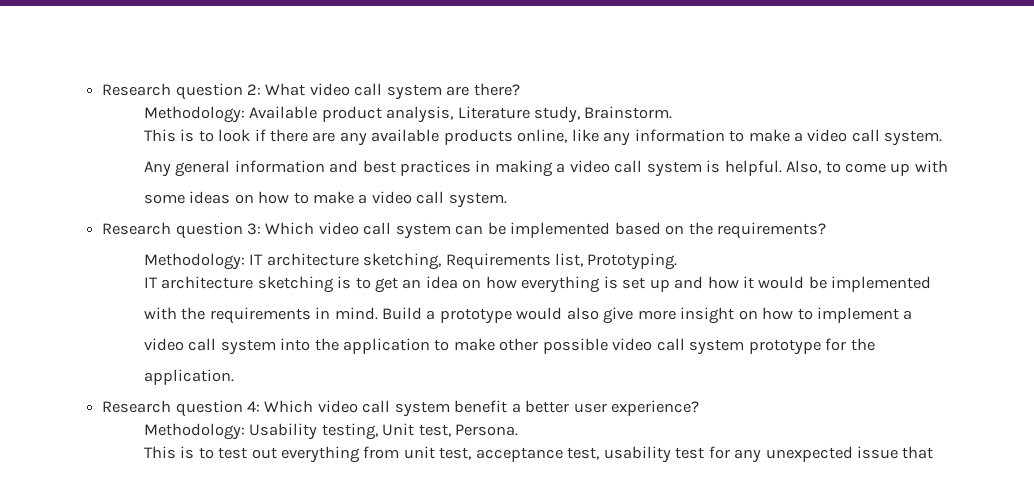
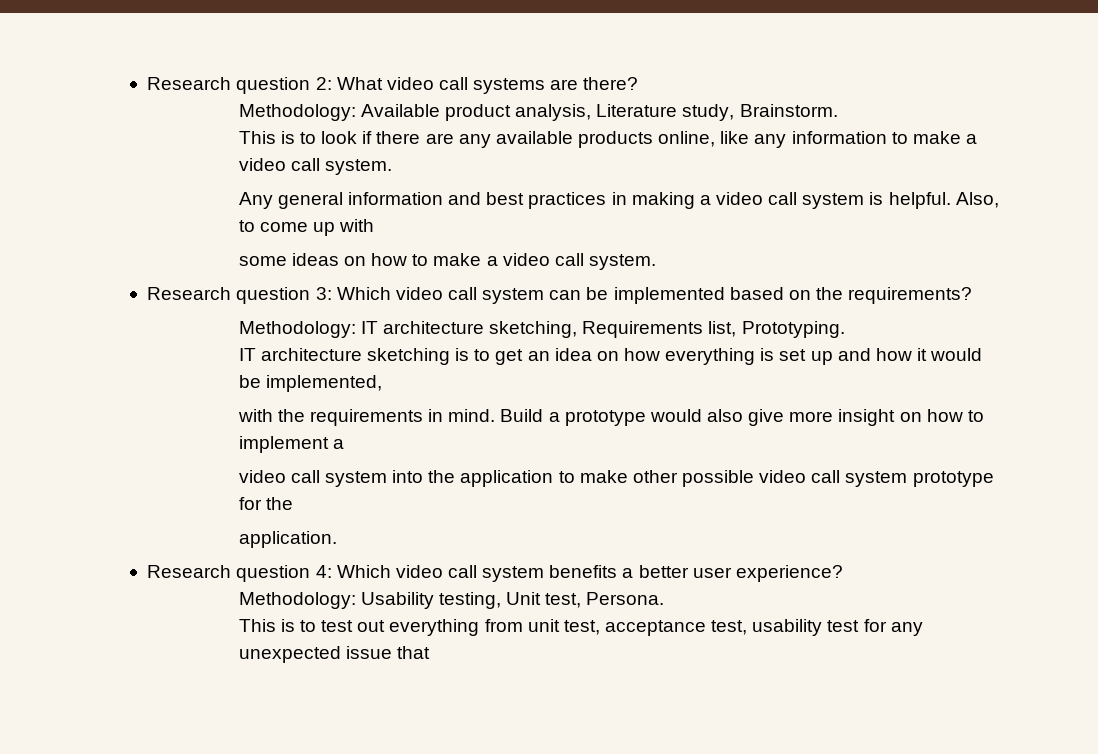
- Research question 2: What video call system are there?
+ Research question 2: What video call systems are there?
- IT architecture sketching is to get an idea on how everything is set up and how it would be implemented
+ IT architecture sketching is to get an idea on how everything is set up and how it would be implemented,
- Research question 4: Which video call system benefit a better user experience?
+ Research question 4: Which video call system benefits a better user experience?

